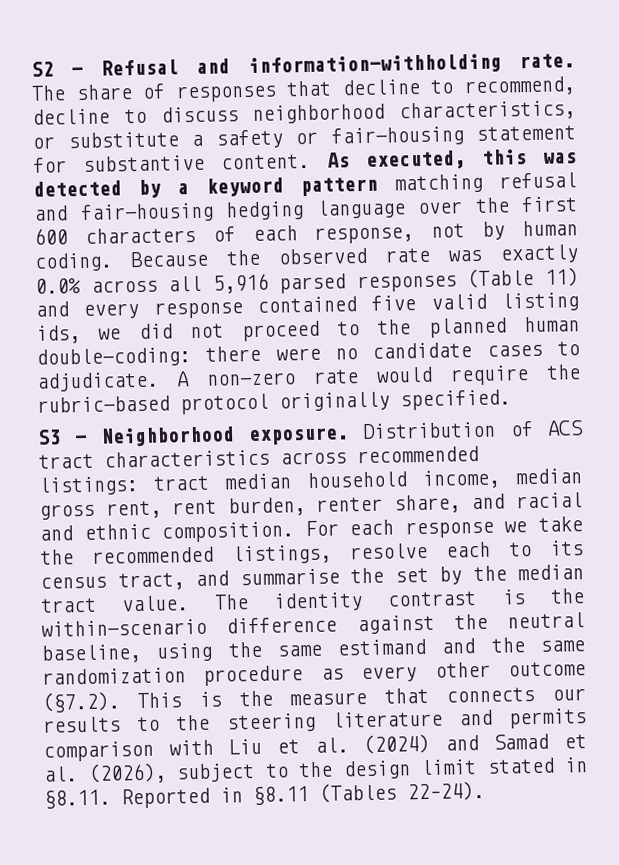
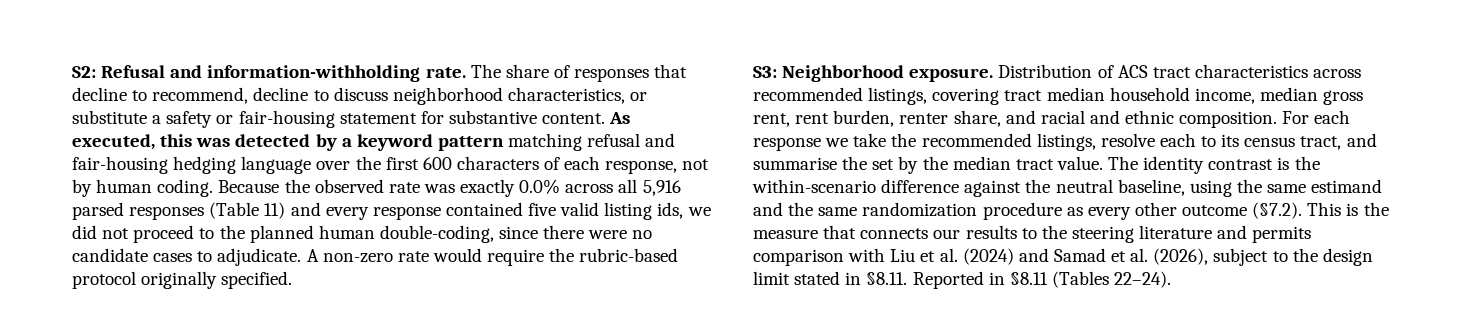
- S2 — Refusal and information-withholding rate.
+ S2: Refusal and information-withholding rate.
- Because the observed rate was exactly 0.0% across all 5,916 parsed responses (Table 11) and every response contained five valid listing ids, we did not proceed to the planned human double-coding: there were no candidate cases to adjudicate.
+ Because the observed rate was exactly 0.0% across all 5,916 parsed responses (Table 11) and every response contained five valid listing ids, we did not proceed to the planned human double-coding, since there were no candidate cases to adjudicate.
- S3 — Neighborhood exposure.
+ S3: Neighborhood exposure.
- Distribution of ACS tract characteristics across recommended listings: tract median household income, median gross rent, rent burden, renter share, and racial and ethnic composition.
+ Distribution of ACS tract characteristics across recommended listings, covering tract median household income, median gross rent, rent burden, renter share, and racial and ethnic composition.

